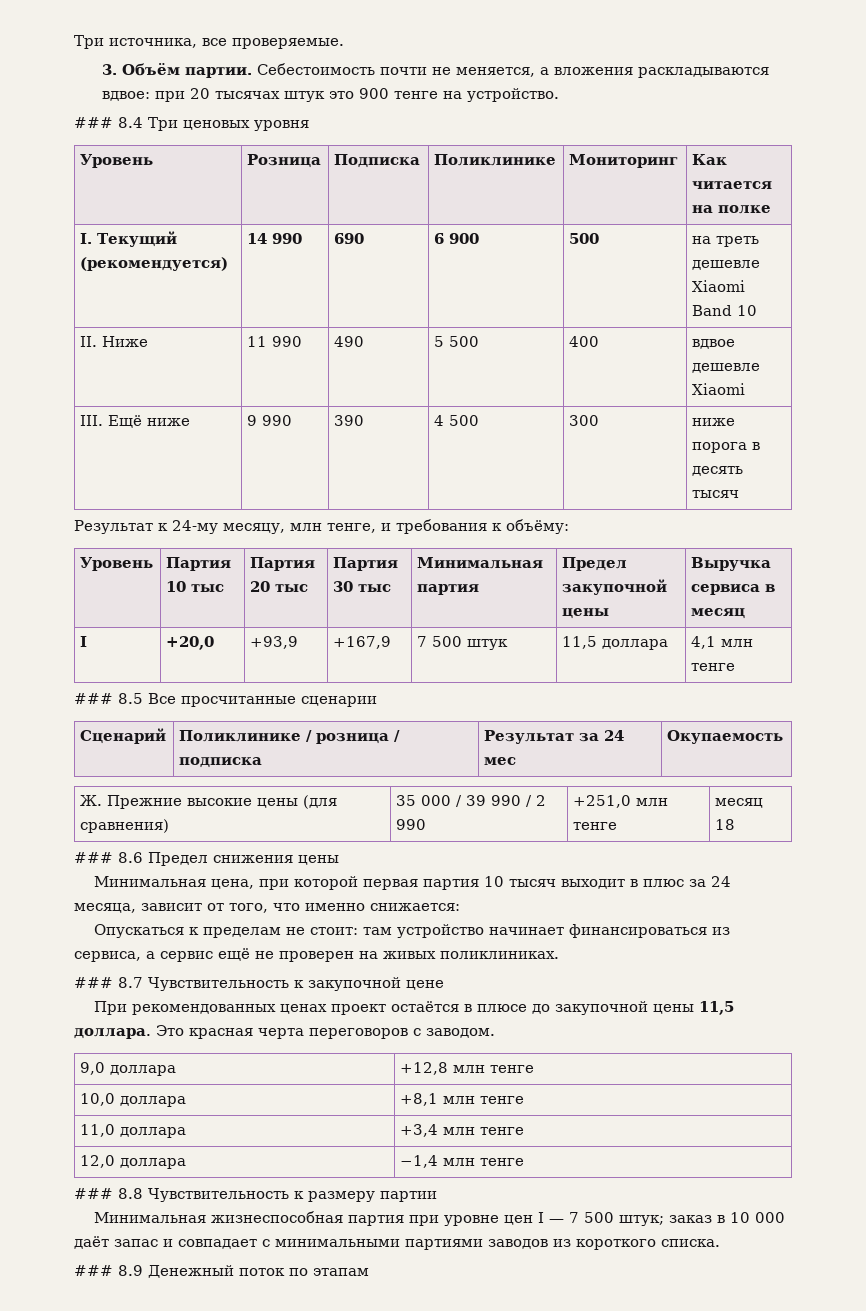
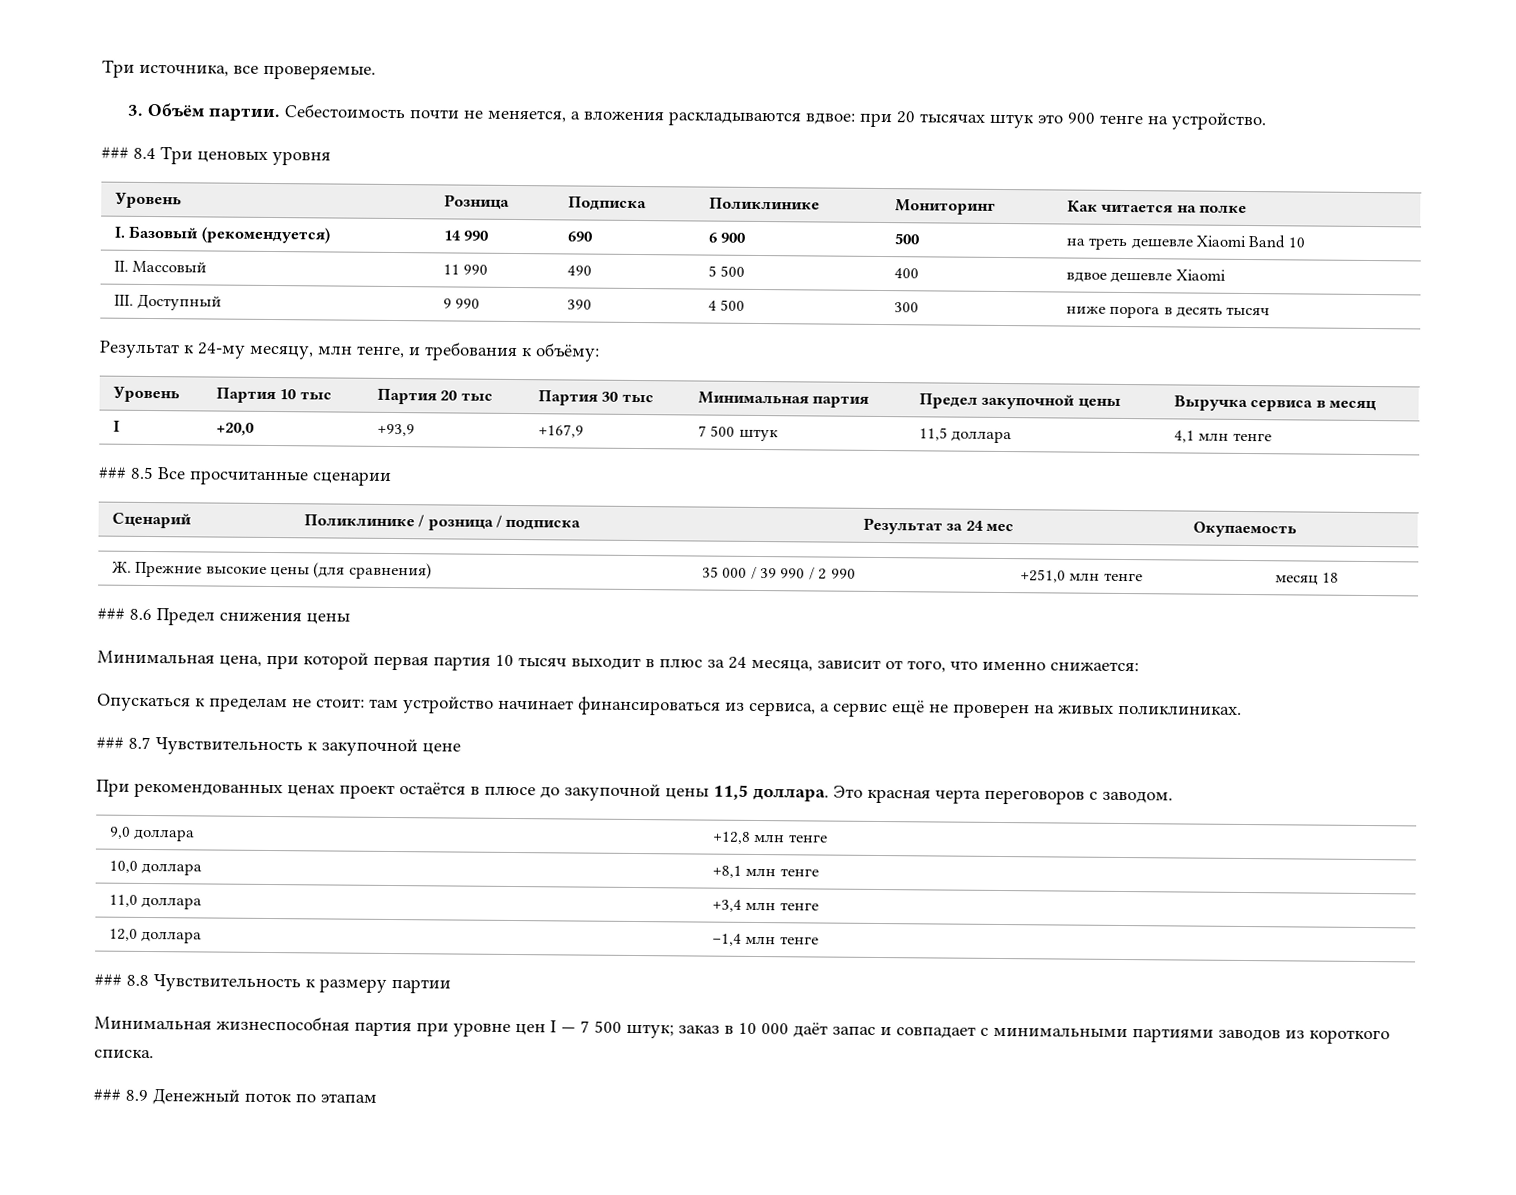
- I. Текущий (рекомендуется) | 14 990 | 690 | 6 900 | 500 | на треть дешевле Xiaomi Band 10
+ I. Базовый (рекомендуется) | 14 990 | 690 | 6 900 | 500 | на треть дешевле Xiaomi Band 10
- II. Ниже | 11 990 | 490 | 5 500 | 400 | вдвое дешевле Xiaomi
+ II. Массовый | 11 990 | 490 | 5 500 | 400 | вдвое дешевле Xiaomi
- III. Ещё ниже | 9 990 | 390 | 4 500 | 300 | ниже порога в десять тысяч
+ III. Доступный | 9 990 | 390 | 4 500 | 300 | ниже порога в десять тысяч

